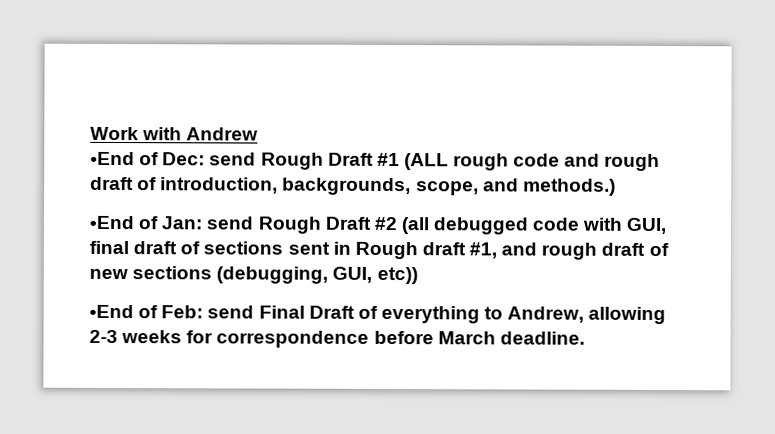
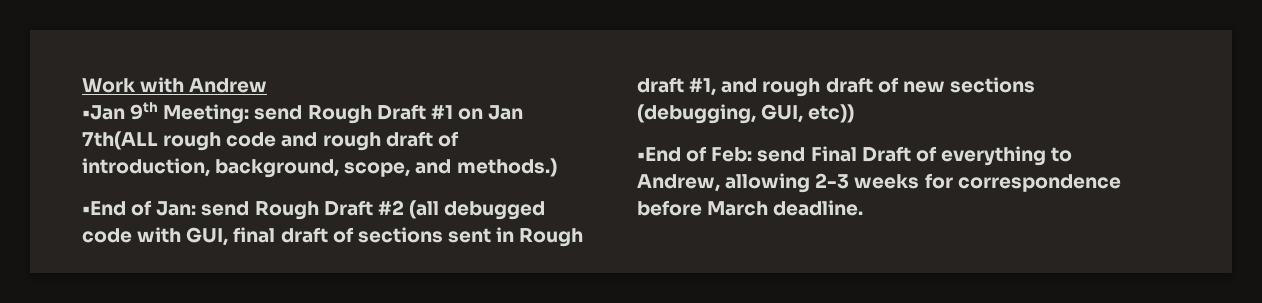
- •End of Dec: send Rough Draft #1 (ALL rough code and rough draft of introduction, backgrounds, scope, and methods.)
+ •Jan 9th Meeting: send Rough Draft #1 on Jan 7th(ALL rough code and rough draft of introduction, background, scope, and methods.)

